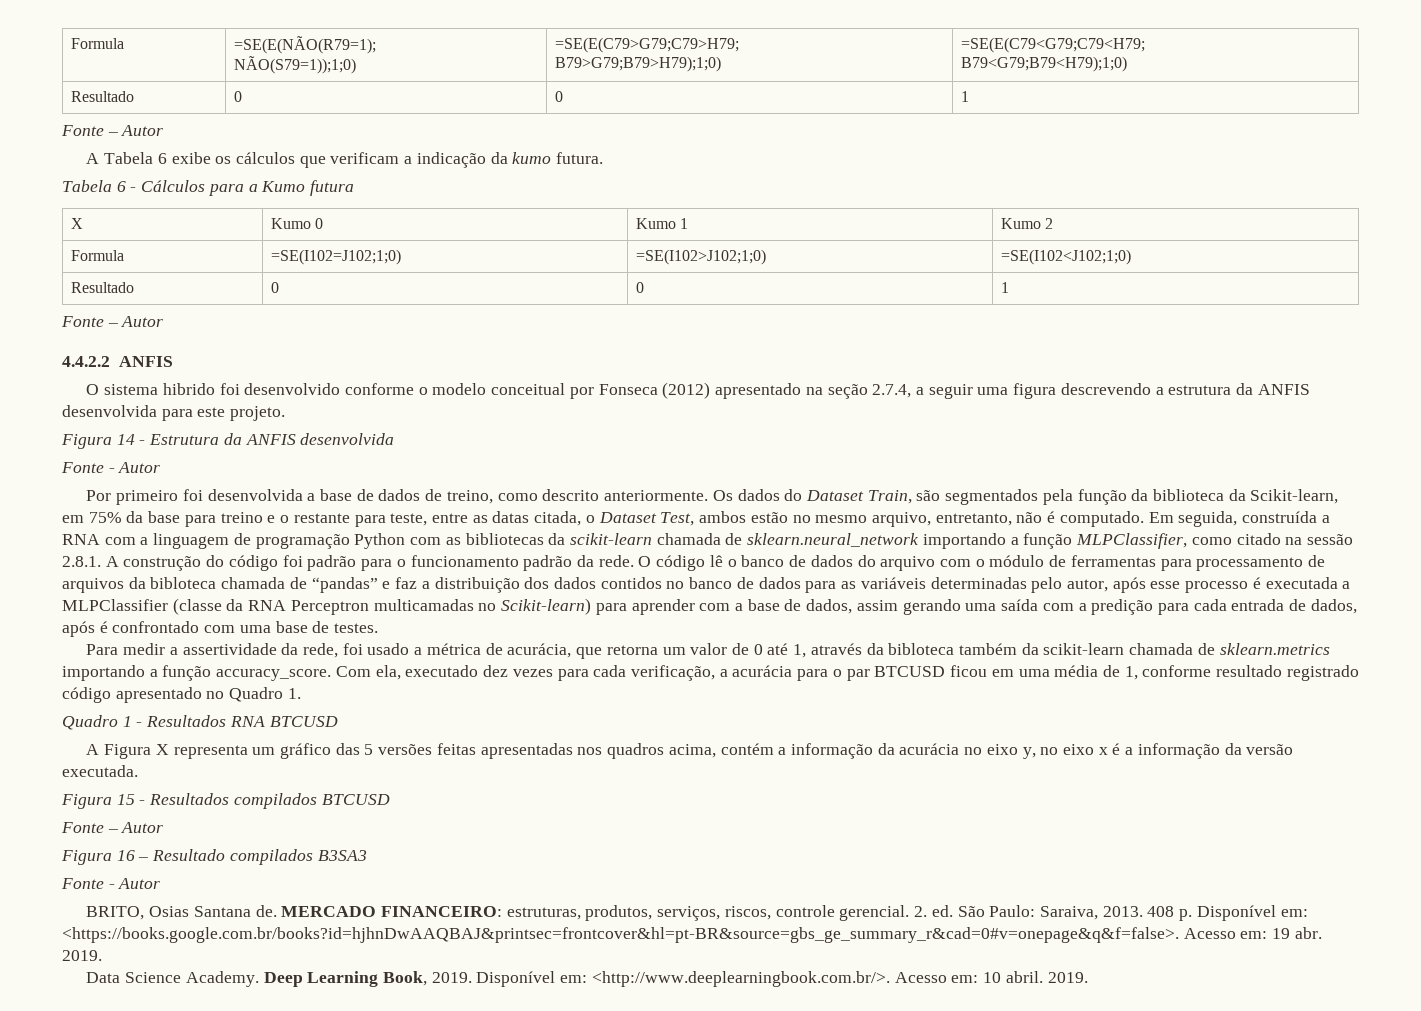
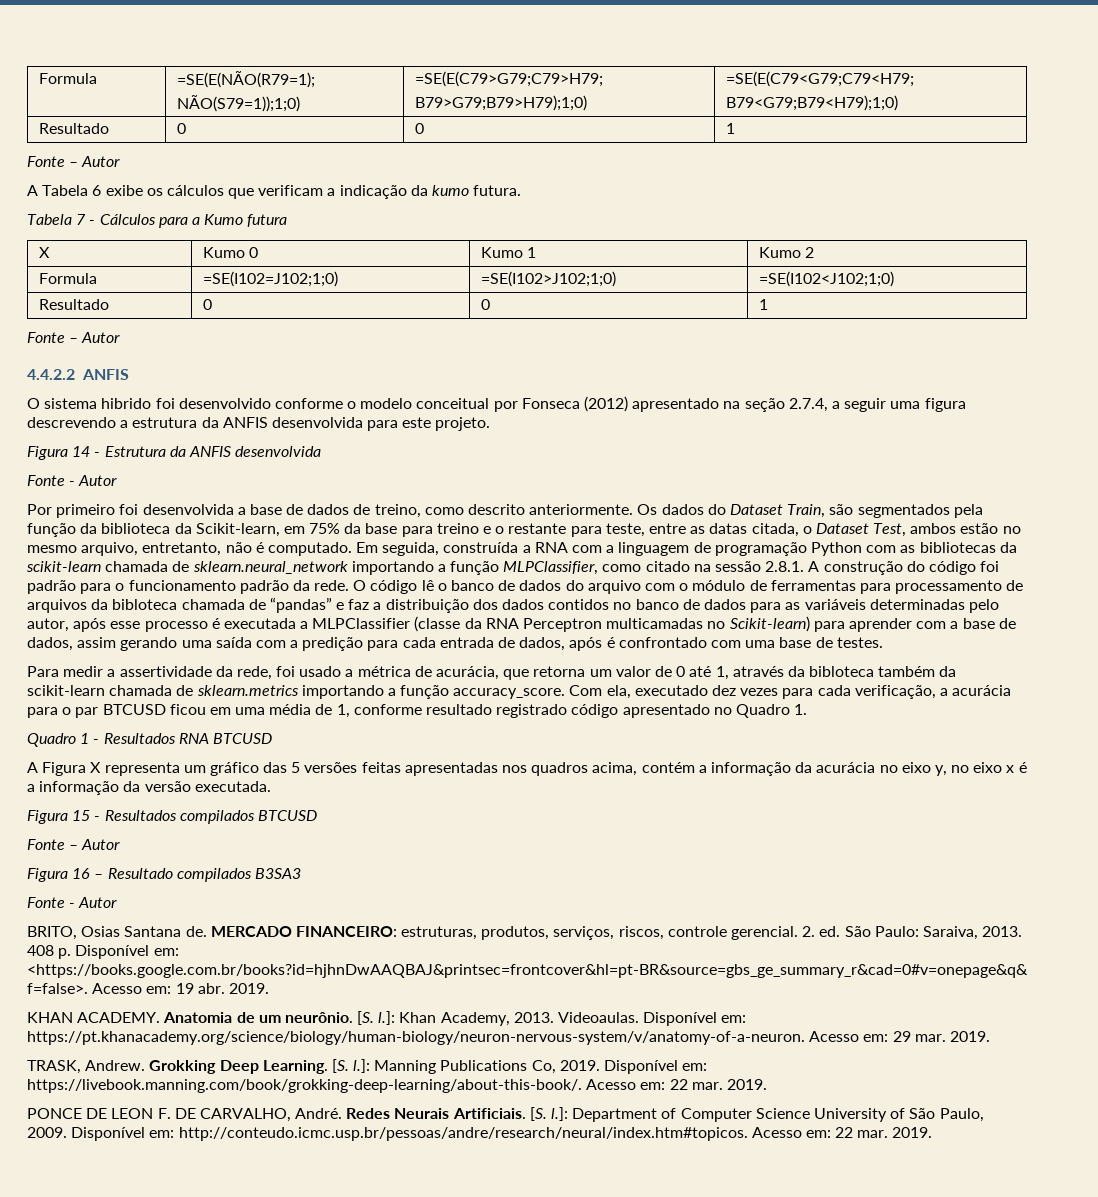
- Tabela 6 - Cálculos para a Kumo futura
+ Tabela 7 - Cálculos para a Kumo futura
- Data Science Academy. Deep Learning Book, 2019.
+ KHAN ACADEMY. Anatomia de um neurônio. [S. l.]: Khan Academy, 2013. Videoaulas. Disponível em: https://pt.khanacademy.org/science/biology/human-biology/neuron-nervous-system/v/anatomy-of-a-neuron. Acesso em: 29 mar. 2019.
+ TRASK, Andrew. Grokking Deep Learning. [S. l.]: Manning Publications Co, 2019.
- Disponível em: <http://www.deeplearningbook.com.br/>. Acesso em: 10 abril. 2019.
+ Disponível em: https://livebook.manning.com/book/grokking-deep-learning/about-this-book/. Acesso em: 22 mar. 2019.
+ PONCE DE LEON F. DE CARVALHO, André. Redes Neurais Artificiais. [S. l.]: Department of Computer Science University of São Paulo, 2009. Disponível em: http://conteudo.icmc.usp.br/pessoas/andre/research/neural/index.htm#topicos. Acesso em: 22 mar. 2019.

